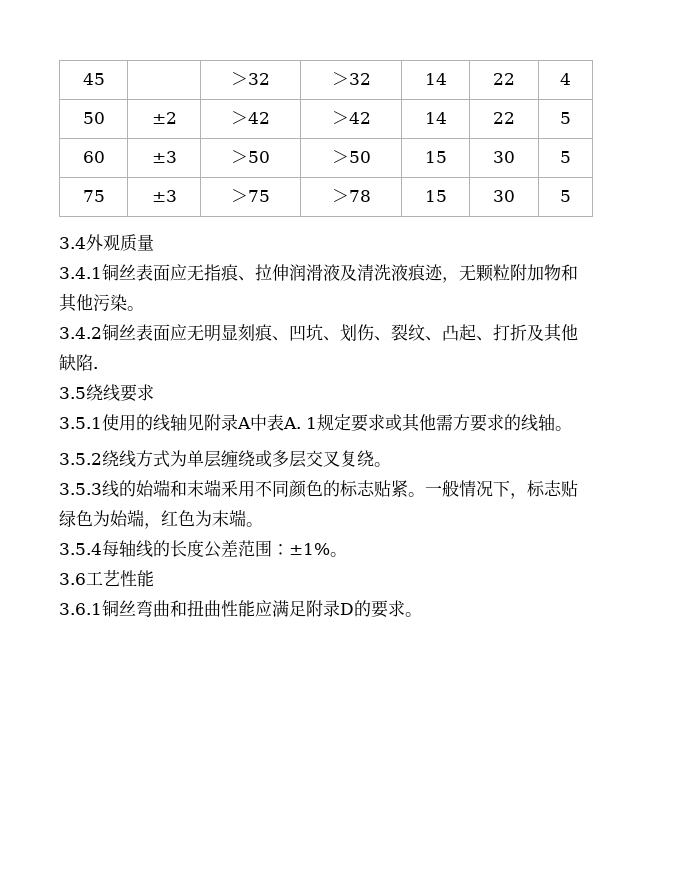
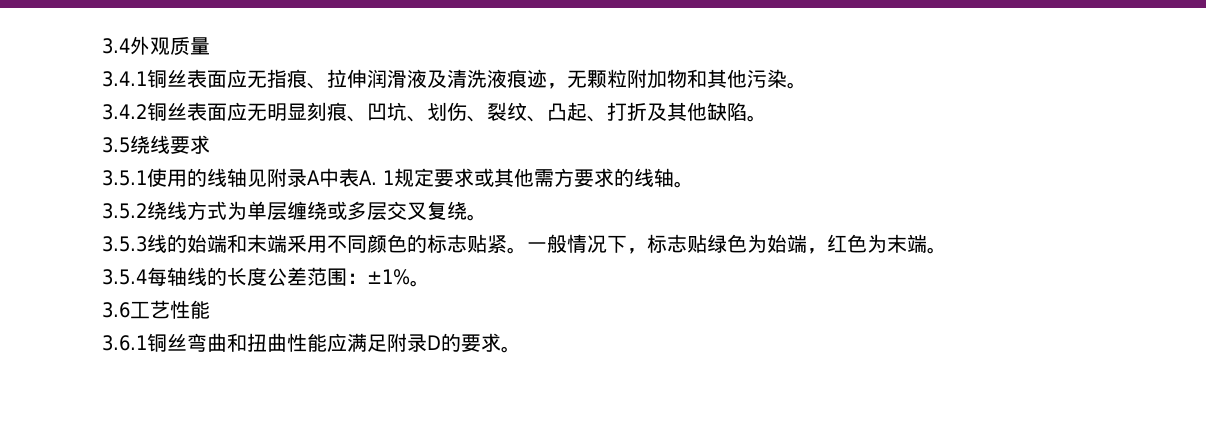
- 45 | | ＞32 | ＞32 | 14 | 22 | 4
- 50 | ±2 | ＞42 | ＞42 | 14 | 22 | 5
- 60 | ±3 | ＞50 | ＞50 | 15 | 30 | 5
- 75 | ±3 | ＞75 | ＞78 | 15 | 30 | 5
- 3.4.2铜丝表面应无明显刻痕、凹坑、划伤、裂纹、凸起、打折及其他缺陷.
+ 3.4.2铜丝表面应无明显刻痕、凹坑、划伤、裂纹、凸起、打折及其他缺陷。

